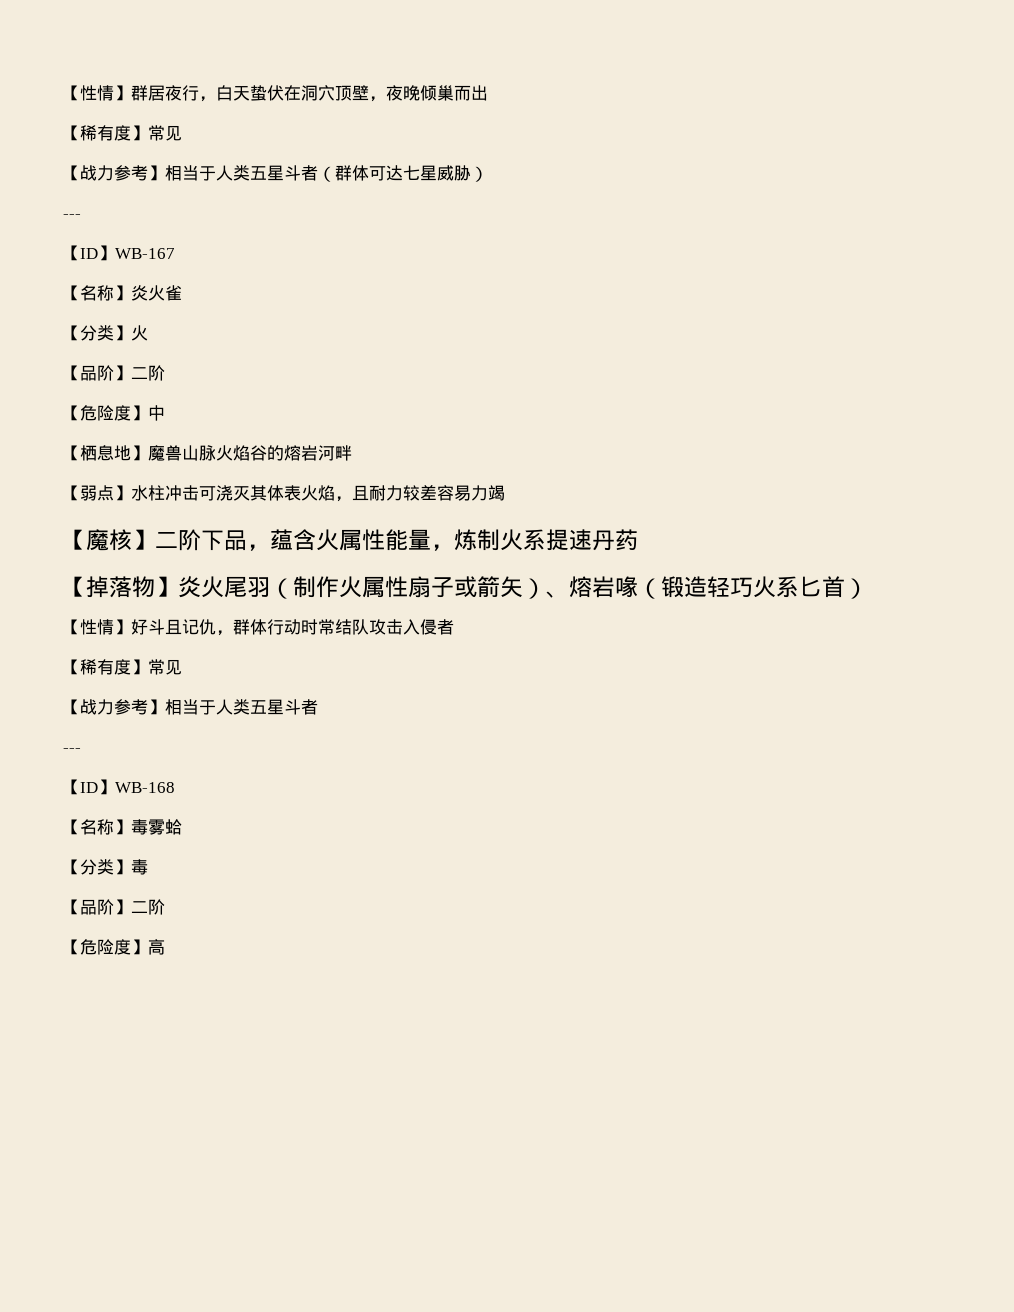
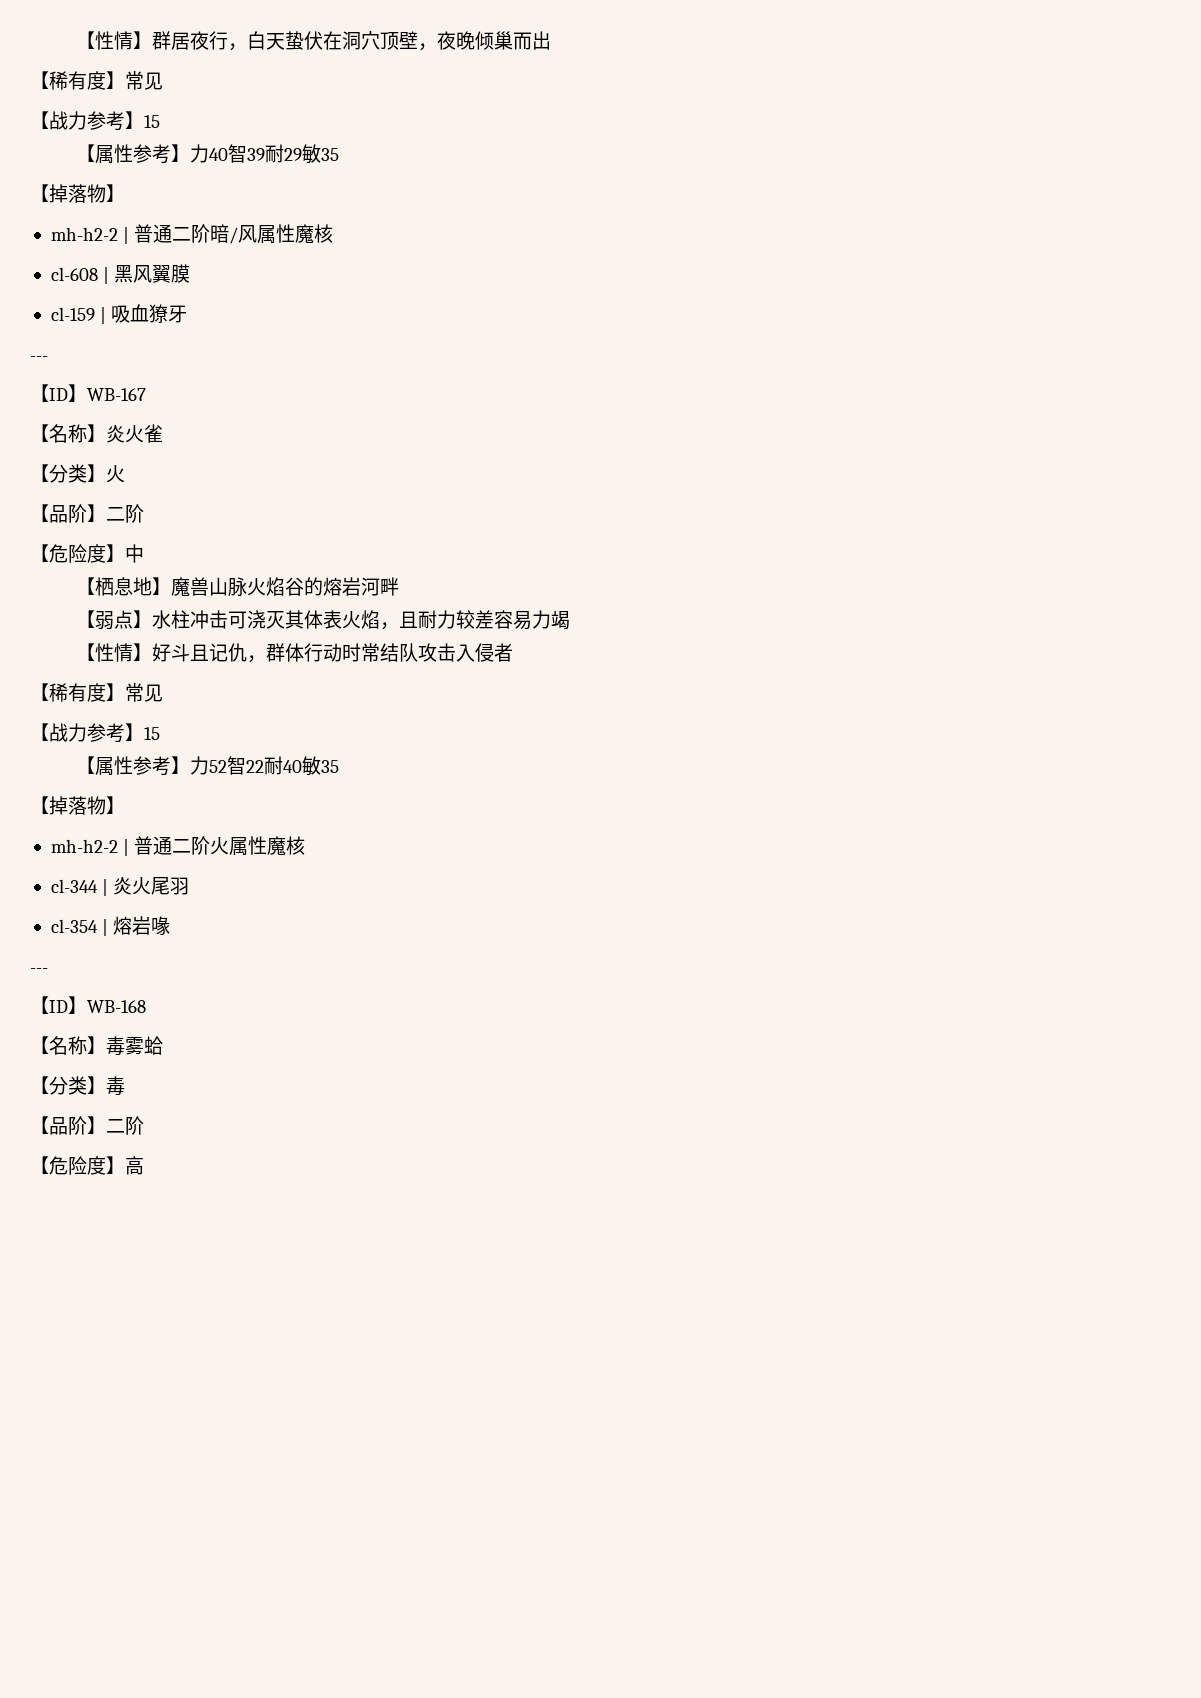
  【性情】群居夜行，白天蛰伏在洞穴顶壁，夜晚倾巢而出
  【稀有度】常见
- 【战力参考】相当于人类五星斗者（群体可达七星威胁）
+ 【战力参考】15
+ 【属性参考】力40智39耐29敏35
+ 【掉落物】
+ mh-h2-2 | 普通二阶暗/风属性魔核
+ cl-608 | 黑风翼膜
+ cl-159 | 吸血獠牙
- 【魔核】二阶下品，蕴含火属性能量，炼制火系提速丹药
- 【掉落物】炎火尾羽（制作火属性扇子或箭矢）、熔岩喙（锻造轻巧火系匕首）
  【性情】好斗且记仇，群体行动时常结队攻击入侵者
  【稀有度】常见
- 【战力参考】相当于人类五星斗者
+ 【战力参考】15
+ 【属性参考】力52智22耐40敏35
+ 【掉落物】
+ mh-h2-2 | 普通二阶火属性魔核
+ cl-344 | 炎火尾羽
+ cl-354 | 熔岩喙

